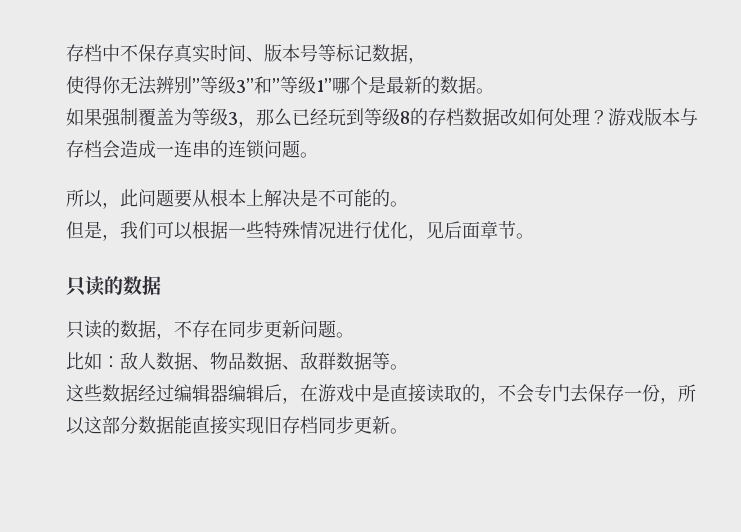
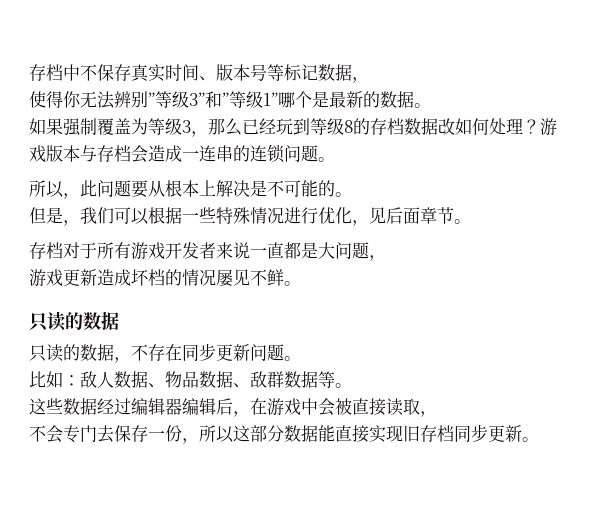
+ 存档对于所有游戏开发者来说一直都是大问题，
+ 游戏更新造成坏档的情况屡见不鲜。
- 这些数据经过编辑器编辑后，在游戏中是直接读取的，不会专门去保存一份，所以这部分数据能直接实现旧存档同步更新。
+ 这些数据经过编辑器编辑后，在游戏中会被直接读取，
+ 不会专门去保存一份，所以这部分数据能直接实现旧存档同步更新。

